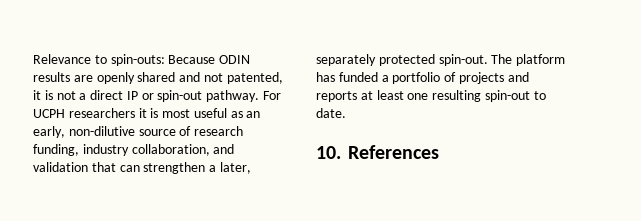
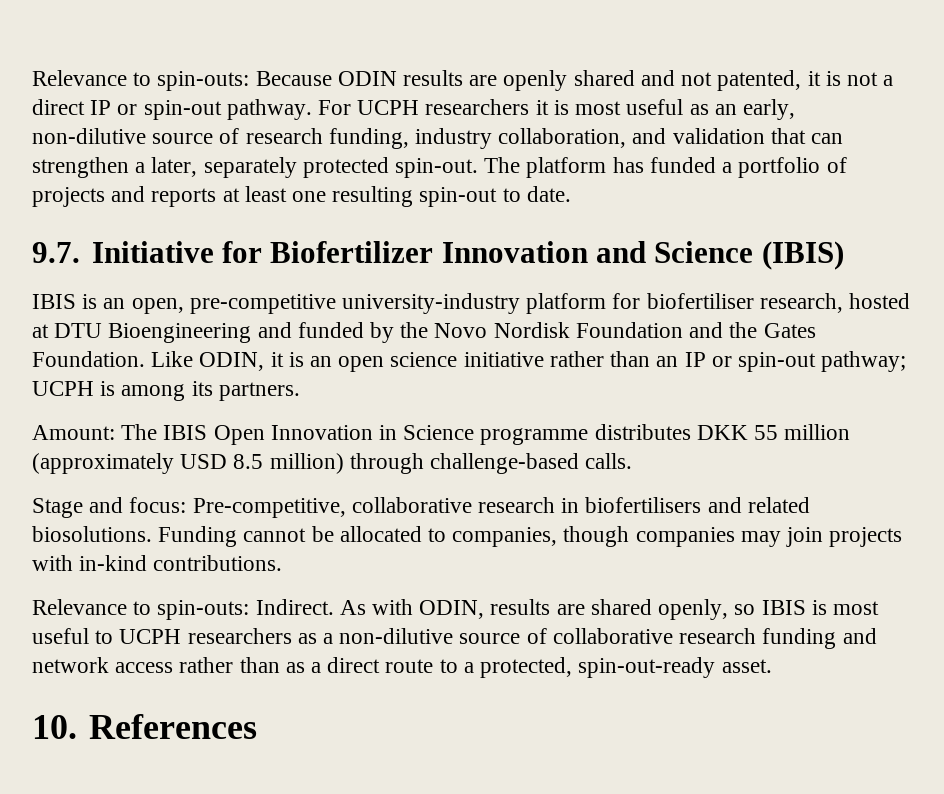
+ 9.7. Initiative for Biofertilizer Innovation and Science (IBIS)
+ IBIS is an open, pre-competitive university-industry platform for biofertiliser research, hosted at DTU Bioengineering and funded by the Novo Nordisk Foundation and the Gates Foundation. Like ODIN, it is an open science initiative rather than an IP or spin-out pathway; UCPH is among its partners.
+ Amount: The IBIS Open Innovation in Science programme distributes DKK 55 million (approximately USD 8.5 million) through challenge-based calls.
+ Stage and focus: Pre-competitive, collaborative research in biofertilisers and related biosolutions. Funding cannot be allocated to companies, though companies may join projects with in-kind contributions.
+ Relevance to spin-outs: Indirect. As with ODIN, results are shared openly, so IBIS is most useful to UCPH researchers as a non-dilutive source of collaborative research funding and network access rather than as a direct route to a protected, spin-out-ready asset.

